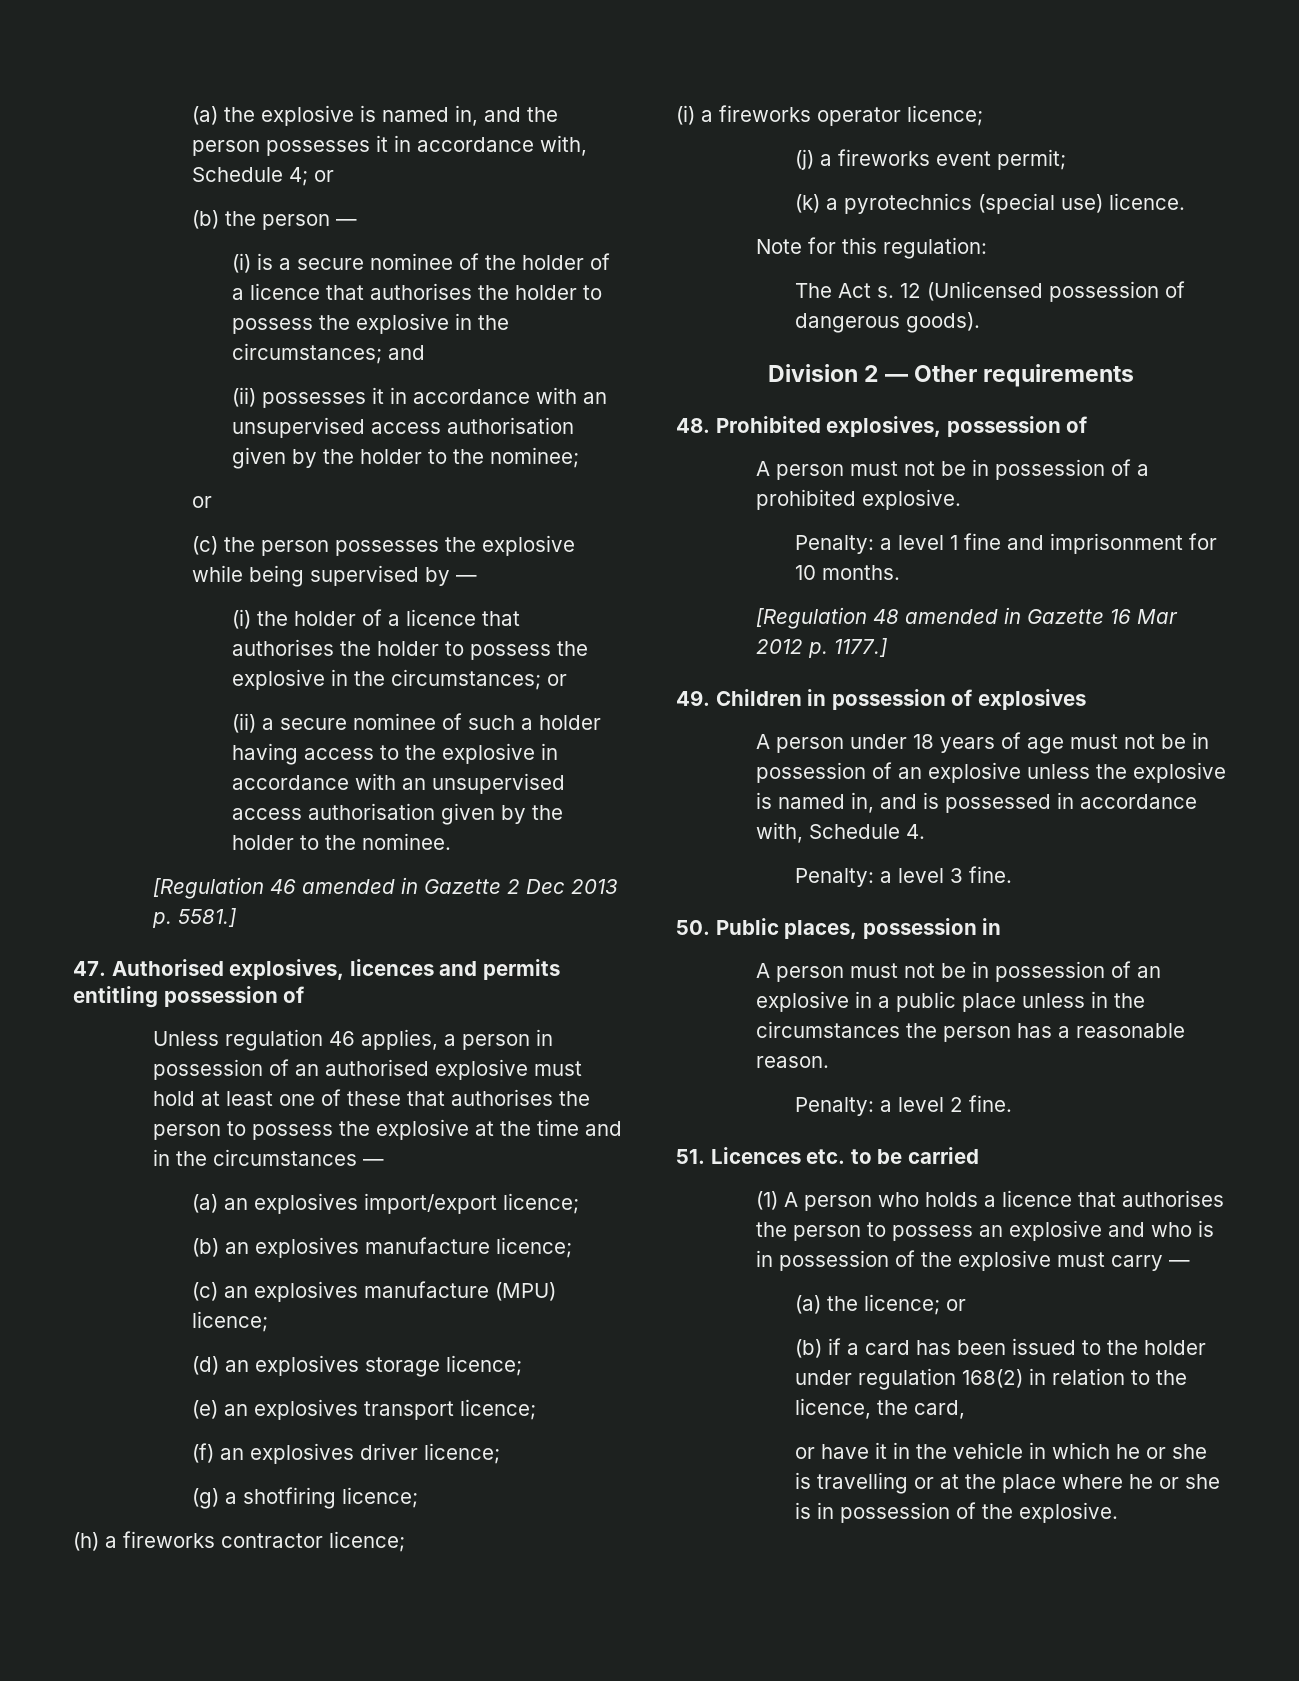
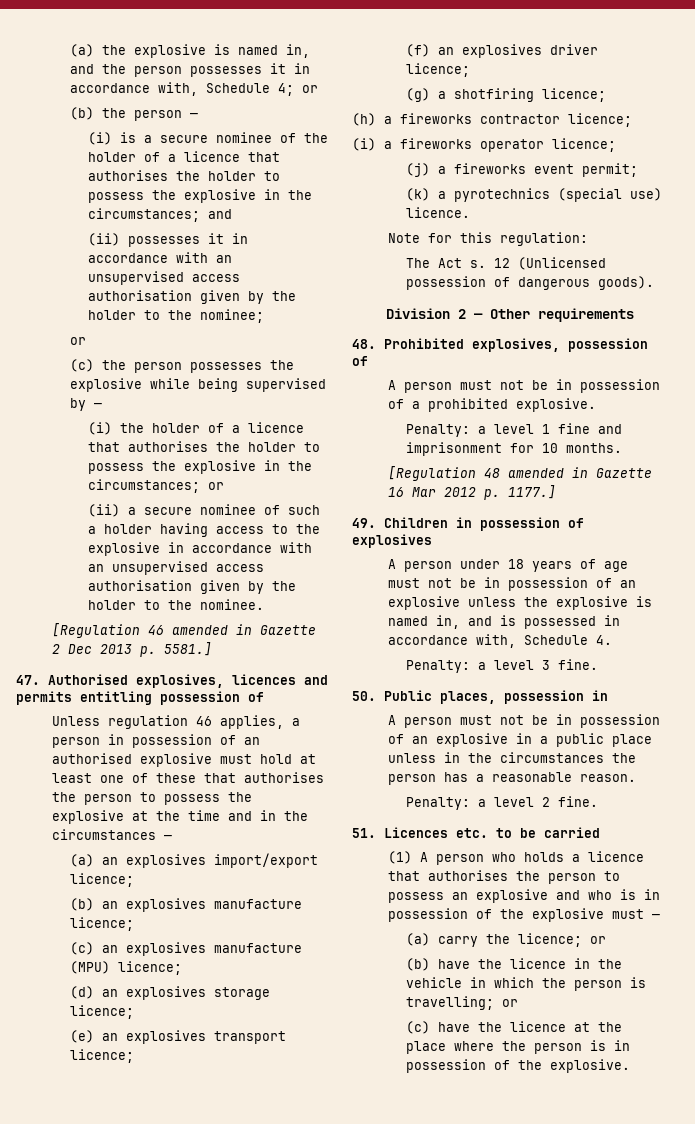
- (1) A person who holds a licence that authorises the person to possess an explosive and who is in possession of the explosive must carry —
- (a) the licence; or
+ (1) A person who holds a licence that authorises the person to possess an explosive and who is in possession of the explosive must —
+ (a) carry the licence; or
- (b) if a card has been issued to the holder under regulation 168(2) in relation to the licence, the card,
- or have it in the vehicle in which he or she is travelling or at the place where he or she is in possession of the explosive.
+ (b) have the licence in the vehicle in which the person is travelling; or
+ (c) have the licence at the place where the person is in possession of the explosive.

